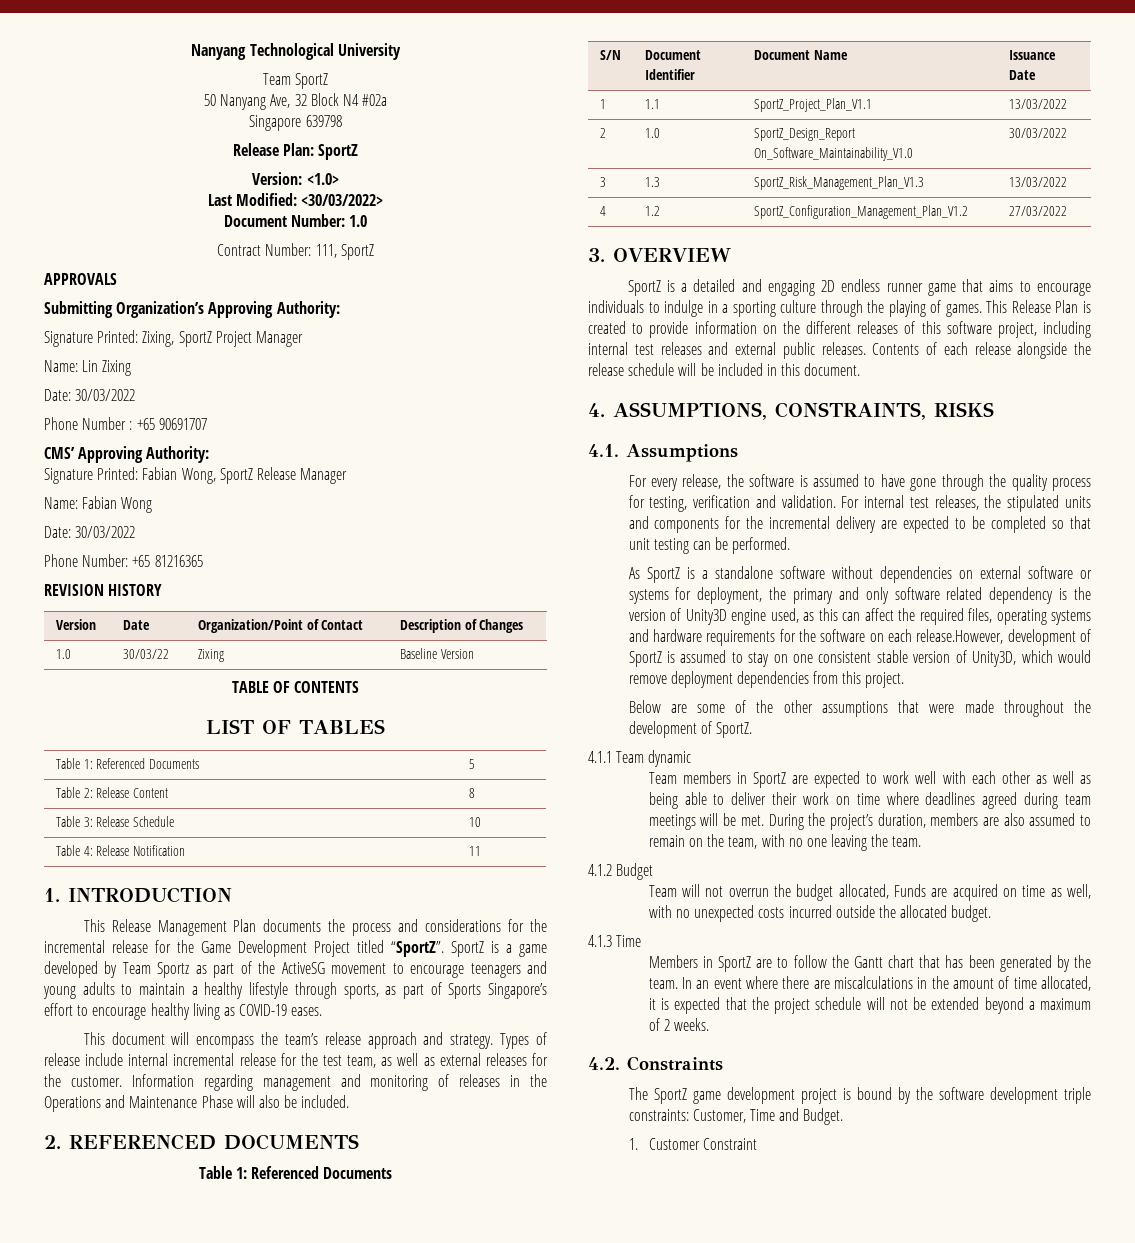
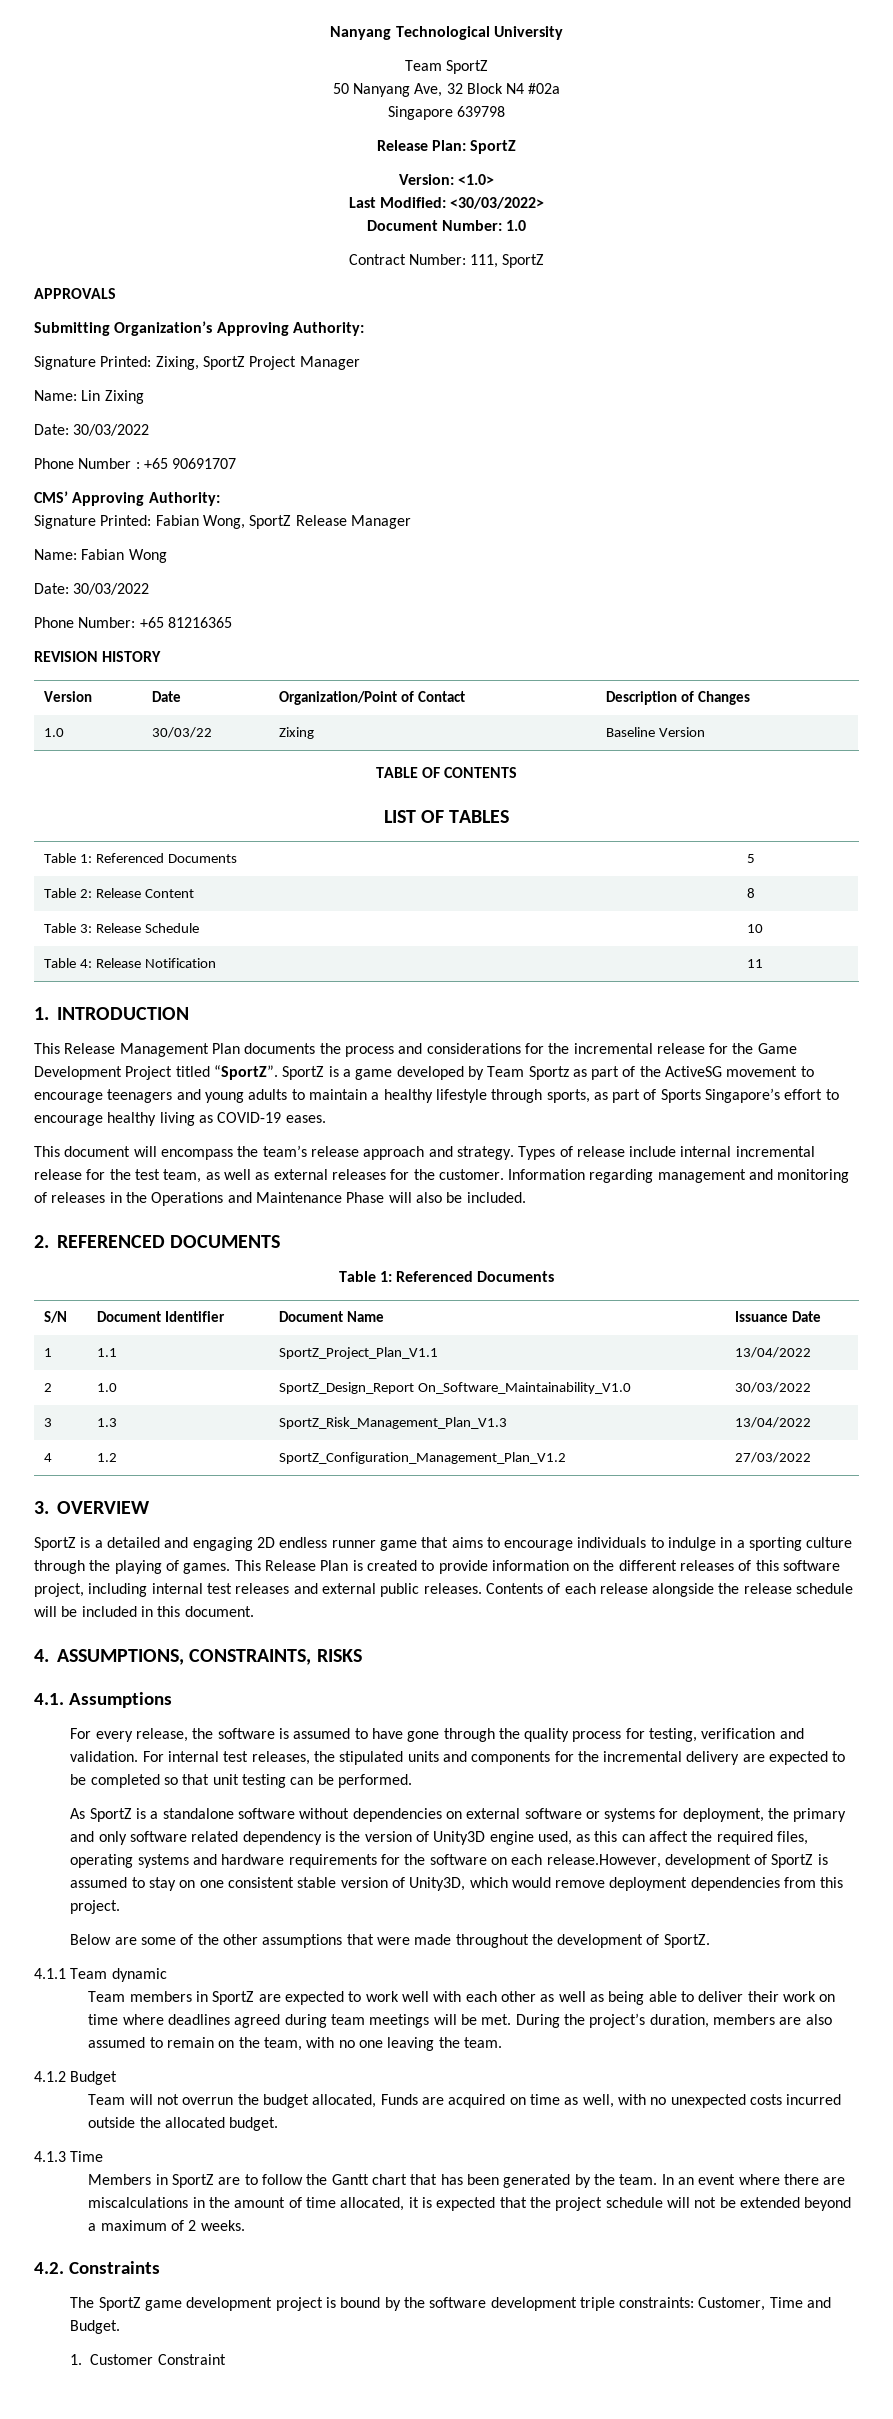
- 1 | 1.1 | SportZ_Project_Plan_V1.1 | 13/03/2022
+ 1 | 1.1 | SportZ_Project_Plan_V1.1 | 13/04/2022
- 3 | 1.3 | SportZ_Risk_Management_Plan_V1.3 | 13/03/2022
+ 3 | 1.3 | SportZ_Risk_Management_Plan_V1.3 | 13/04/2022

